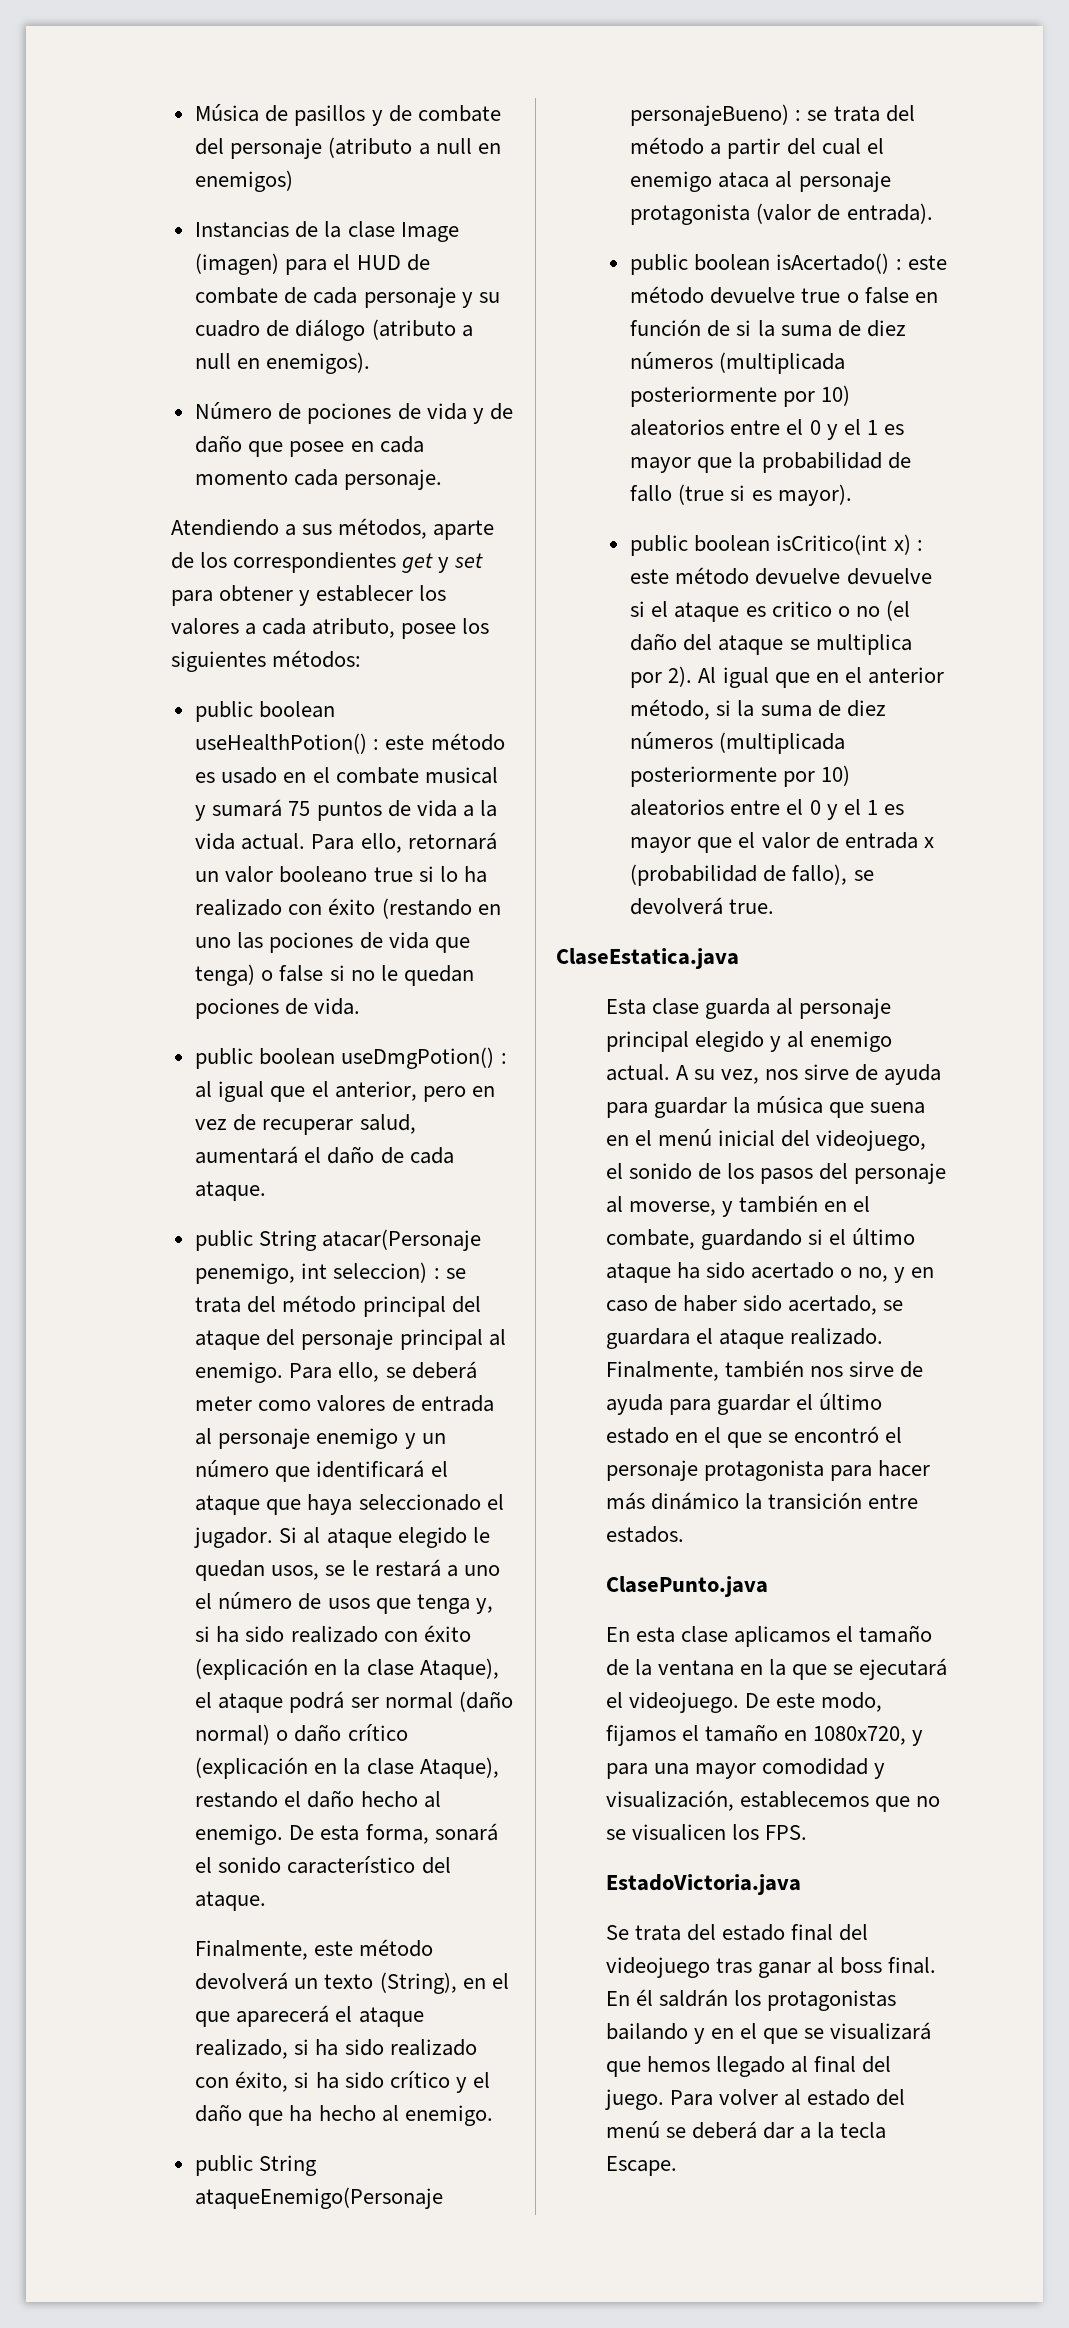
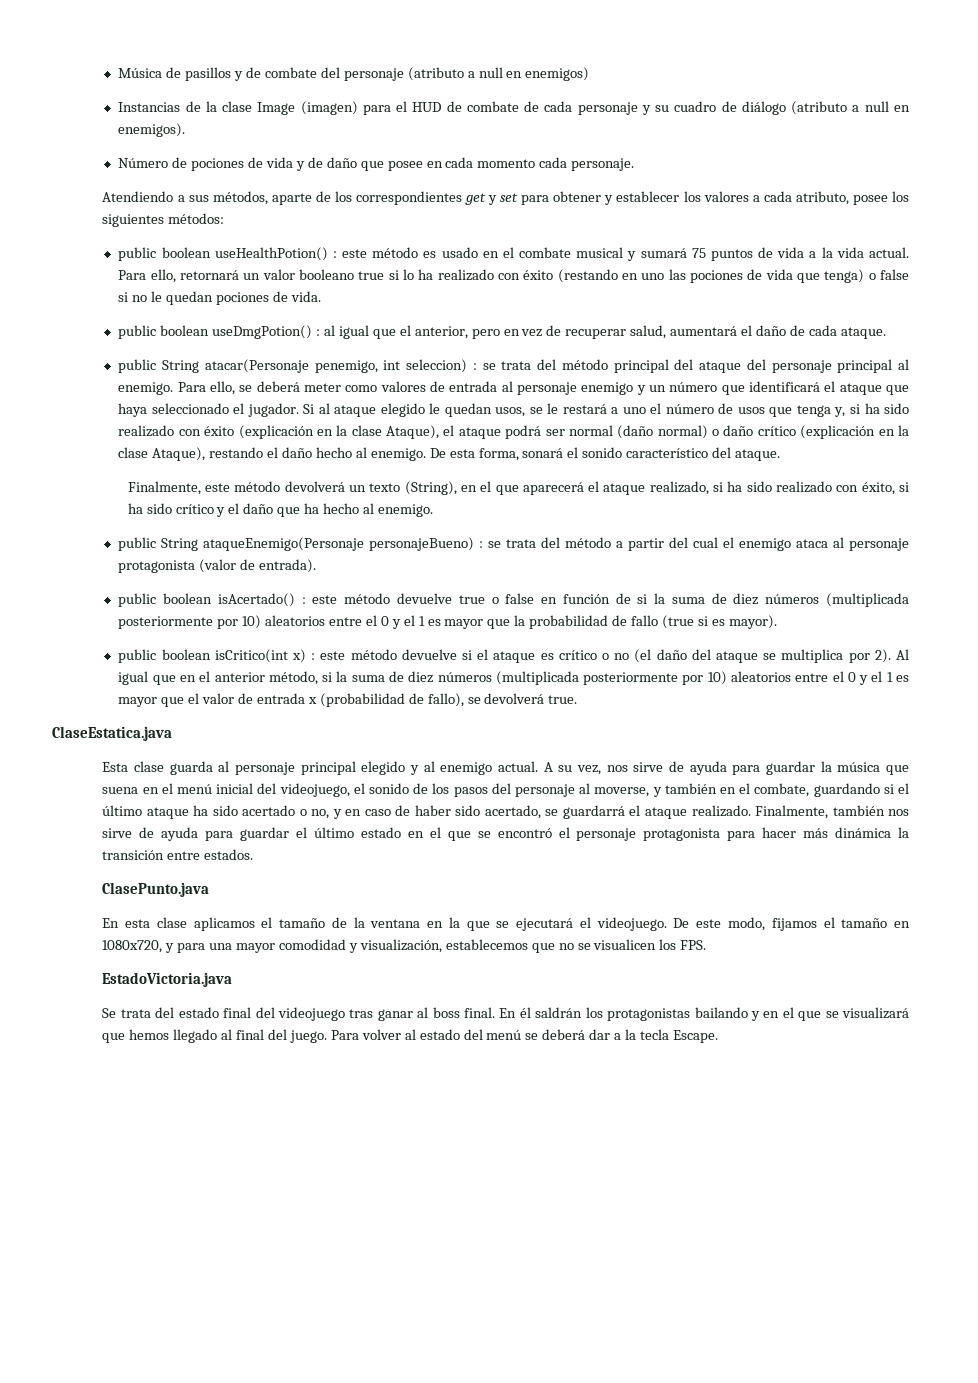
- public boolean isCritico(int x) : este método devuelve devuelve si el ataque es critico o no (el daño del ataque se multiplica por 2).
+ public boolean isCritico(int x) : este método devuelve si el ataque es crítico o no (el daño del ataque se multiplica por 2).
- A su vez, nos sirve de ayuda para guardar la música que suena en el menú inicial del videojuego, el sonido de los pasos del personaje al moverse, y también en el combate, guardando si el último ataque ha sido acertado o no, y en caso de haber sido acertado, se guardara el ataque realizado.
+ A su vez, nos sirve de ayuda para guardar la música que suena en el menú inicial del videojuego, el sonido de los pasos del personaje al moverse, y también en el combate, guardando si el último ataque ha sido acertado o no, y en caso de haber sido acertado, se guardarrá el ataque realizado.
- Finalmente, también nos sirve de ayuda para guardar el último estado en el que se encontró el personaje protagonista para hacer más dinámico la transición entre estados.
+ Finalmente, también nos sirve de ayuda para guardar el último estado en el que se encontró el personaje protagonista para hacer más dinámica la transición entre estados.

